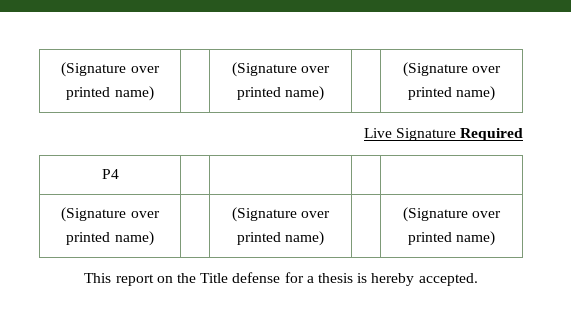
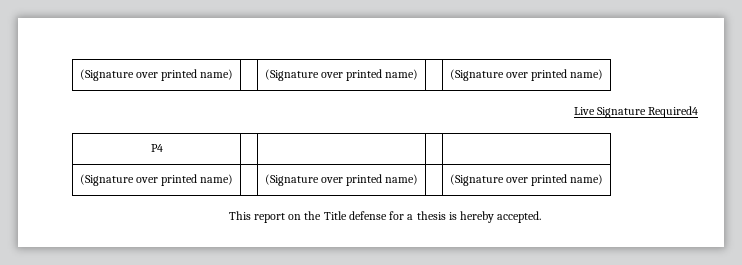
- Live Signature Required
+ Live Signature Required4

